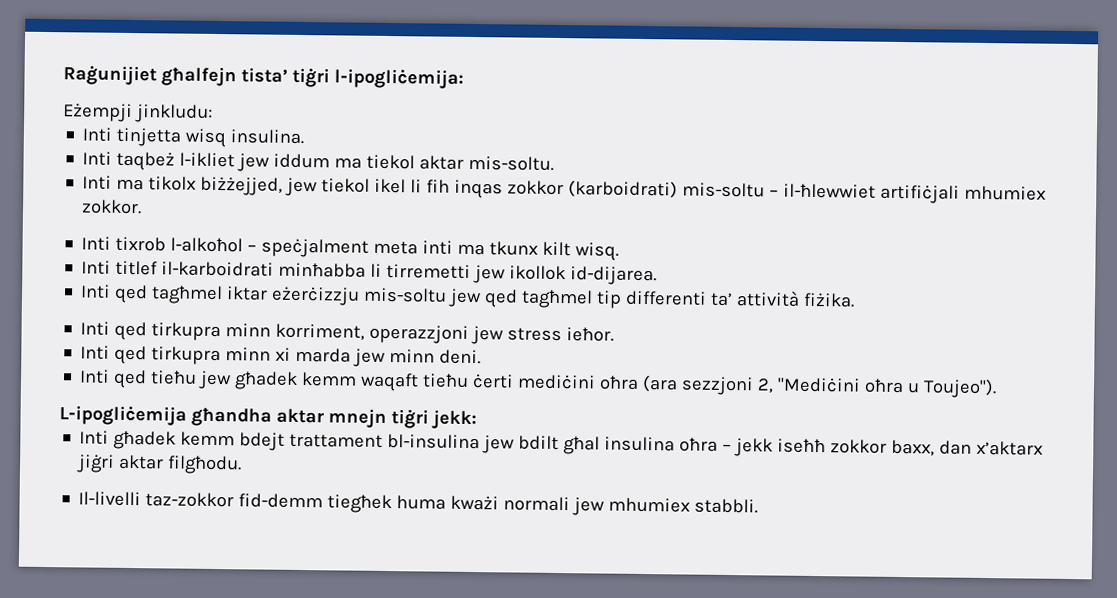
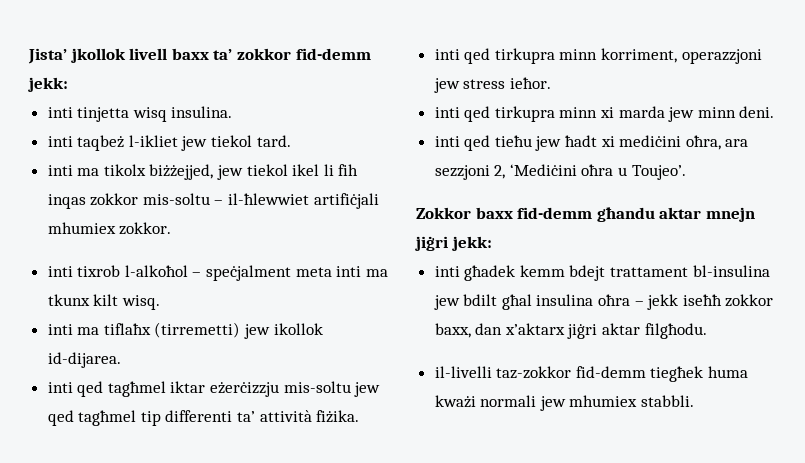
- Raġunijiet għalfejn tista’ tiġri l-ipogliċemija:
- Eżempji jinkludu:
- Inti tinjetta wisq insulina.
+ Jista’ jkollok livell baxx ta’ zokkor fid-demm jekk:
+ inti tinjetta wisq insulina.
- Inti taqbeż l-ikliet jew iddum ma tiekol aktar mis-soltu.
- Inti ma tikolx biżżejjed, jew tiekol ikel li fih inqas zokkor (karboidrati) mis-soltu – il-ħlewwiet artifiċjali mhumiex zokkor.
+ inti taqbeż l-ikliet jew tiekol tard.
+ inti ma tikolx biżżejjed, jew tiekol ikel li fih inqas zokkor mis-soltu – il-ħlewwiet artifiċjali mhumiex zokkor.
- Inti tixrob l-alkoħol – speċjalment meta inti ma tkunx kilt wisq.
+ inti tixrob l-alkoħol – speċjalment meta inti ma tkunx kilt wisq.
- Inti titlef il-karboidrati minħabba li tirremetti jew ikollok id-dijarea.
+ inti ma tiflaħx (tirremetti) jew ikollok id-dijarea.
- Inti qed tagħmel iktar eżerċizzju mis-soltu jew qed tagħmel tip differenti ta’ attività fiżika.
+ inti qed tagħmel iktar eżerċizzju mis-soltu jew qed tagħmel tip differenti ta’ attività fiżika.
- Inti qed tirkupra minn korriment, operazzjoni jew stress ieħor.
+ inti qed tirkupra minn korriment, operazzjoni jew stress ieħor.
- Inti qed tirkupra minn xi marda jew minn deni.
+ inti qed tirkupra minn xi marda jew minn deni.
- Inti qed tieħu jew għadek kemm waqaft tieħu ċerti mediċini oħra (ara sezzjoni 2, "Mediċini oħra u Toujeo").
- L-ipogliċemija għandha aktar mnejn tiġri jekk:
- Inti għadek kemm bdejt trattament bl-insulina jew bdilt għal insulina oħra – jekk iseħħ zokkor baxx, dan x’aktarx jiġri aktar filgħodu.
+ inti qed tieħu jew ħadt xi mediċini oħra, ara sezzjoni 2, ‘Mediċini oħra u Toujeo’.
+ Zokkor baxx fid-demm għandu aktar mnejn jiġri jekk:
+ inti għadek kemm bdejt trattament bl-insulina jew bdilt għal insulina oħra – jekk iseħħ zokkor baxx, dan x’aktarx jiġri aktar filgħodu.
- Il-livelli taz-zokkor fid-demm tiegħek huma kważi normali jew mhumiex stabbli.
+ il-livelli taz-zokkor fid-demm tiegħek huma kważi normali jew mhumiex stabbli.

